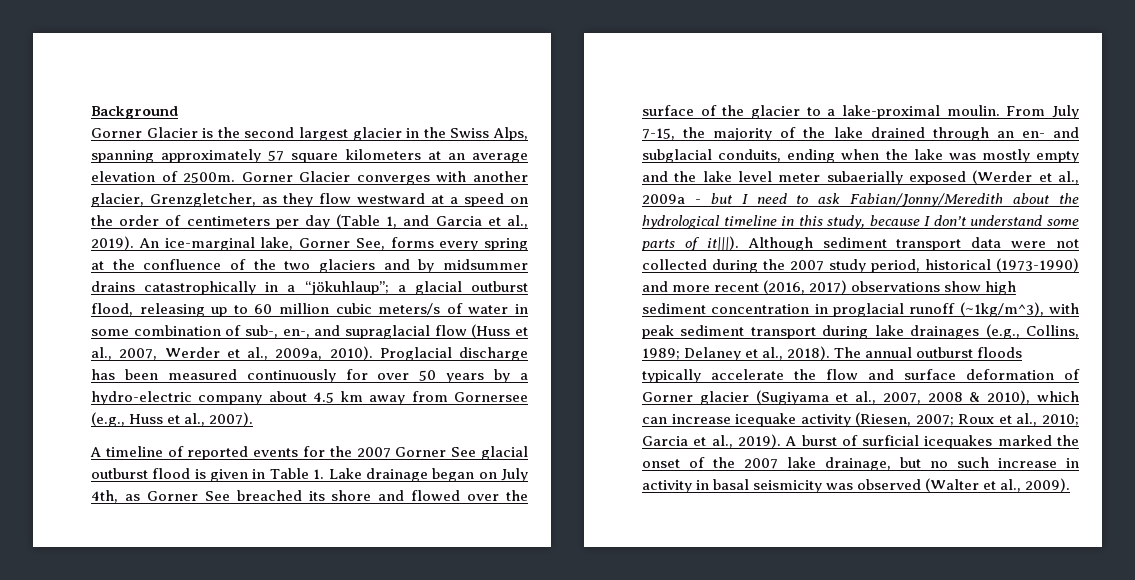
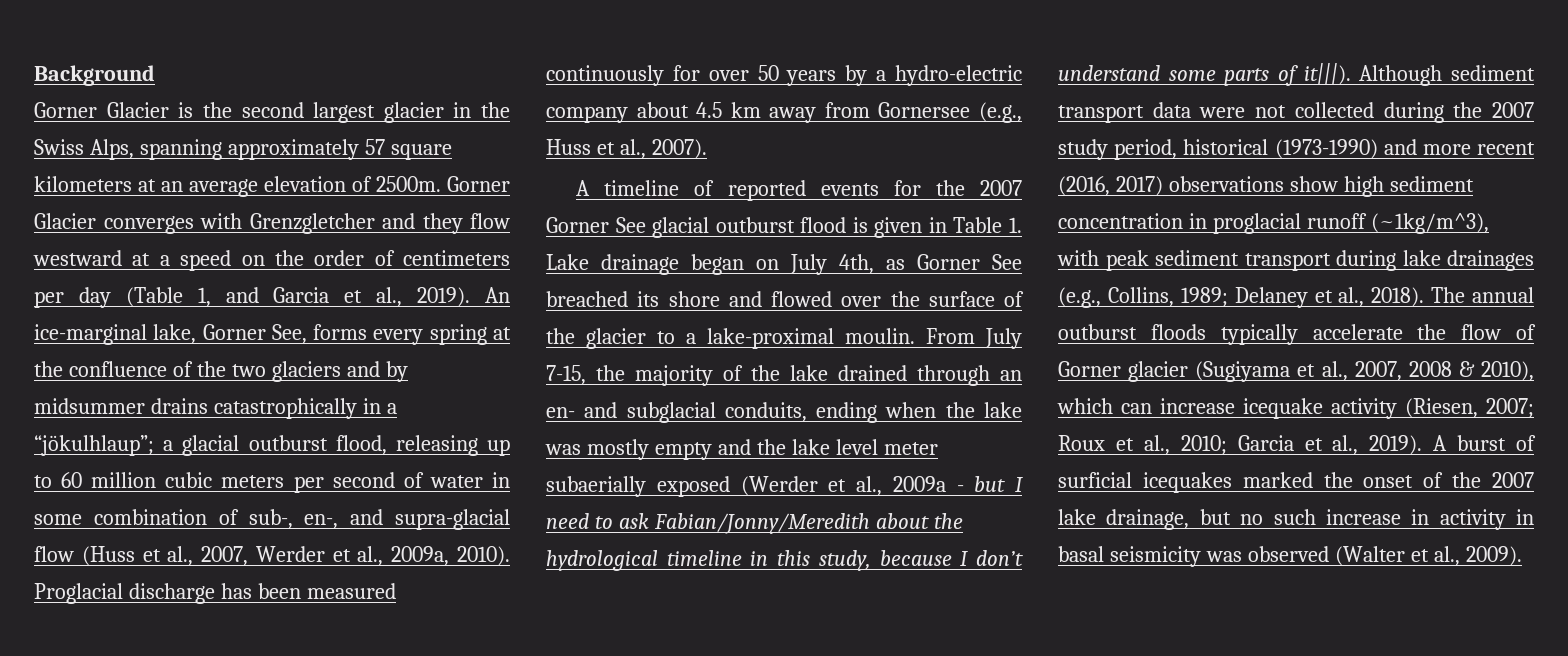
- Gorner Glacier converges with another glacier, Grenzgletcher, as they flow westward at a speed on the order of centimeters per day (Table 1, and Garcia et al., 2019).
+ Gorner Glacier converges with Grenzgletcher and they flow westward at a speed on the order of centimeters per day (Table 1, and Garcia et al., 2019).
- An ice-marginal lake, Gorner See, forms every spring at the confluence of the two glaciers and by midsummer drains catastrophically in a “jökuhlaup”; a glacial outburst flood, releasing up to 60 million cubic meters/s of water in some combination of sub-, en-, and supraglacial flow (Huss et al., 2007, Werder et al., 2009a, 2010).
+ An ice-marginal lake, Gorner See, forms every spring at the confluence of the two glaciers and by midsummer drains catastrophically in a “jökulhlaup”; a glacial outburst flood, releasing up to 60 million cubic meters per second of water in some combination of sub-, en-, and supra-glacial flow (Huss et al., 2007, Werder et al., 2009a, 2010).
- The annual outburst floods typically accelerate the flow and surface deformation of Gorner glacier (Sugiyama et al., 2007, 2008 & 2010), which can increase icequake activity (Riesen, 2007; Roux et al., 2010; Garcia et al., 2019).
+ The annual outburst floods typically accelerate the flow of Gorner glacier (Sugiyama et al., 2007, 2008 & 2010), which can increase icequake activity (Riesen, 2007; Roux et al., 2010; Garcia et al., 2019).

